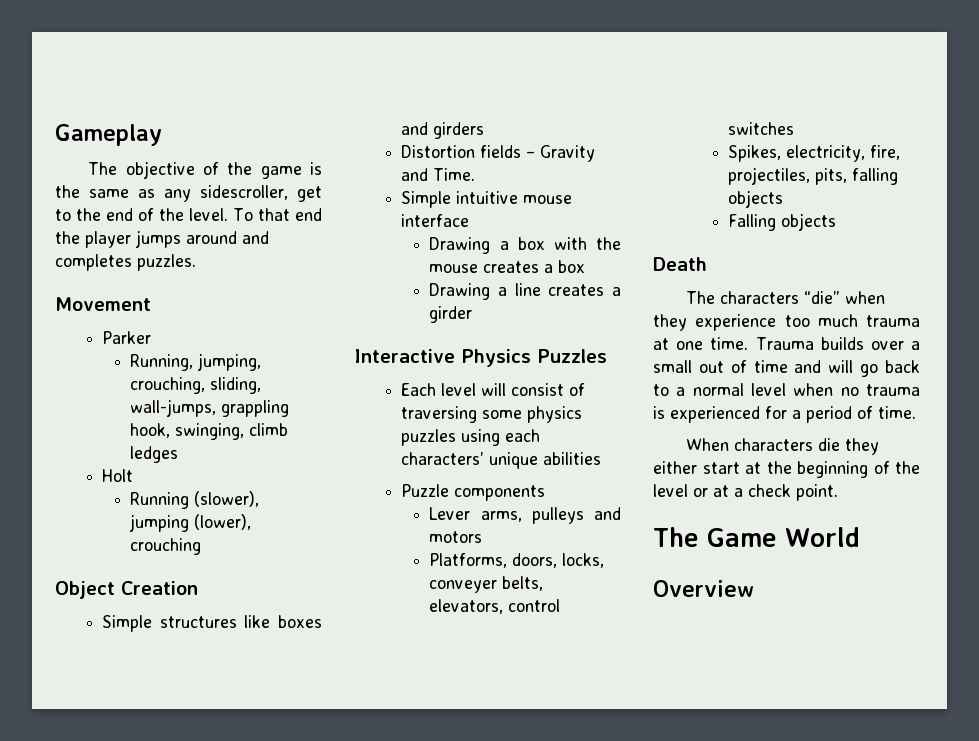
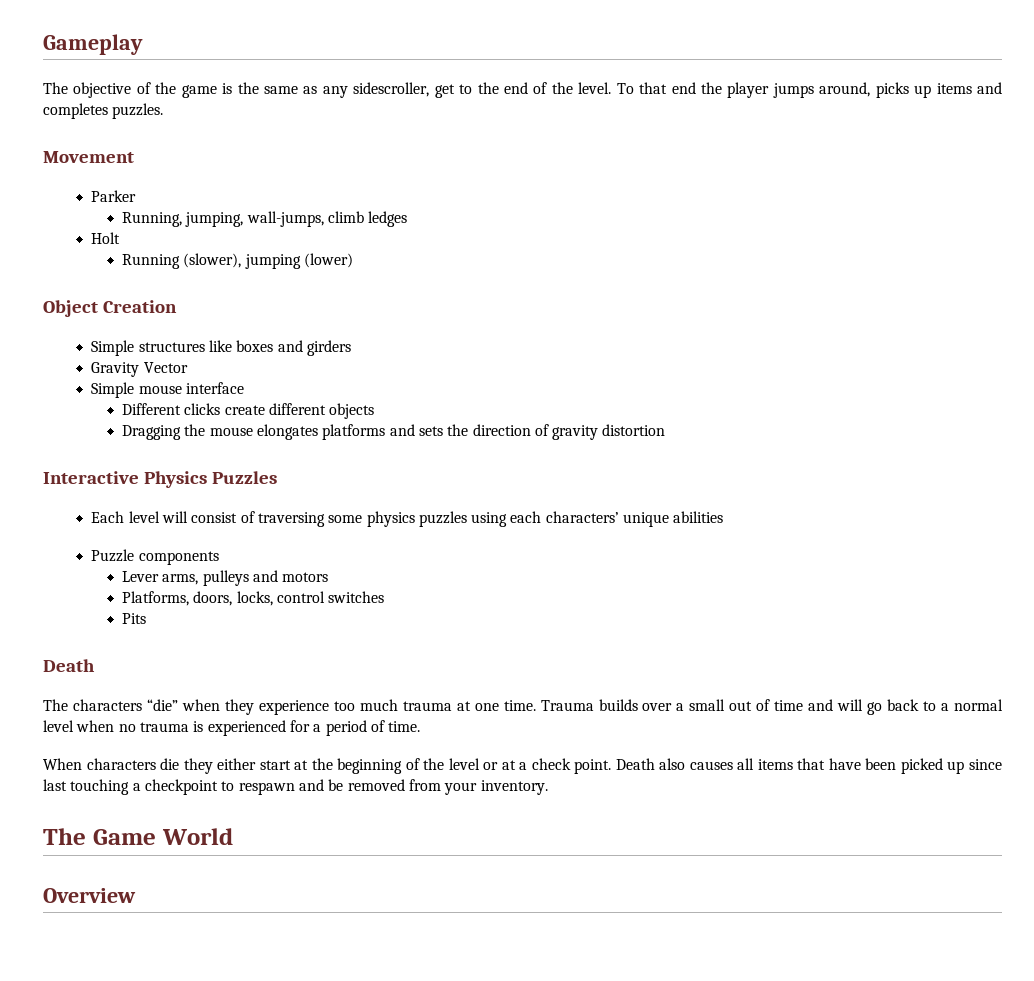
- To that end the player jumps around and completes puzzles.
+ To that end the player jumps around, picks up items and completes puzzles.
- Running, jumping, crouching, sliding, wall-jumps, grappling hook, swinging, climb ledges
+ Running, jumping, wall-jumps, climb ledges
- Running (slower), jumping (lower), crouching
+ Running (slower), jumping (lower)
- Distortion fields – Gravity and Time.
- Simple intuitive mouse interface
+ Gravity Vector
+ Simple mouse interface
- Drawing a box with the mouse creates a box
- Drawing a line creates a girder
+ Different clicks create different objects
+ Dragging the mouse elongates platforms and sets the direction of gravity distortion
- Platforms, doors, locks, conveyer belts, elevators, control switches
+ Platforms, doors, locks, control switches
- Spikes, electricity, fire, projectiles, pits, falling objects
- Falling objects
+ Pits
+ Death also causes all items that have been picked up since last touching a checkpoint to respawn and be removed from your inventory.

